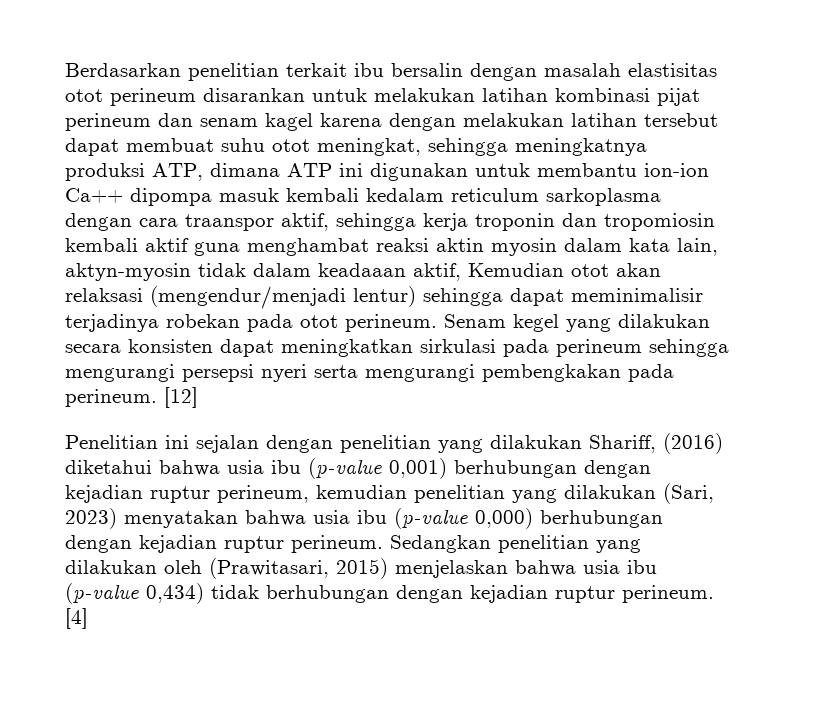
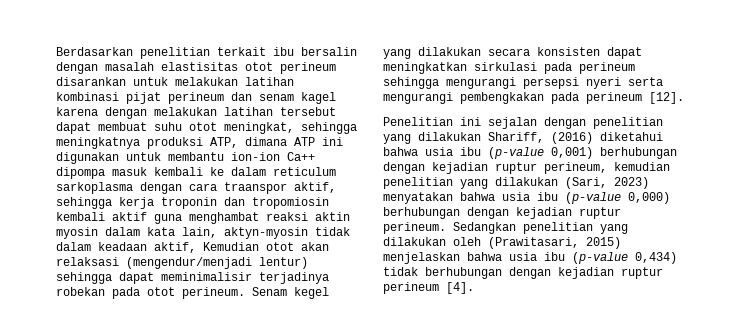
- Berdasarkan penelitian terkait ibu bersalin dengan masalah elastisitas otot perineum disarankan untuk melakukan latihan kombinasi pijat perineum dan senam kagel karena dengan melakukan latihan tersebut dapat membuat suhu otot meningkat, sehingga meningkatnya produksi ATP, dimana ATP ini digunakan untuk membantu ion-ion Ca++ dipompa masuk kembali kedalam reticulum sarkoplasma dengan cara traanspor aktif, sehingga kerja troponin dan tropomiosin kembali aktif guna menghambat reaksi aktin myosin dalam kata lain, aktyn-myosin tidak dalam keadaaan aktif, Kemudian otot akan relaksasi (mengendur/menjadi lentur) sehingga dapat meminimalisir terjadinya robekan pada otot perineum.
+ Berdasarkan penelitian terkait ibu bersalin dengan masalah elastisitas otot perineum disarankan untuk melakukan latihan kombinasi pijat perineum dan senam kagel karena dengan melakukan latihan tersebut dapat membuat suhu otot meningkat, sehingga meningkatnya produksi ATP, dimana ATP ini digunakan untuk membantu ion-ion Ca++ dipompa masuk kembali ke dalam reticulum sarkoplasma dengan cara traanspor aktif, sehingga kerja troponin dan tropomiosin kembali aktif guna menghambat reaksi aktin myosin dalam kata lain, aktyn-myosin tidak dalam keadaan aktif, Kemudian otot akan relaksasi (mengendur/menjadi lentur) sehingga dapat meminimalisir terjadinya robekan pada otot perineum.
- Senam kegel yang dilakukan secara konsisten dapat meningkatkan sirkulasi pada perineum sehingga mengurangi persepsi nyeri serta mengurangi pembengkakan pada perineum. [12]
+ Senam kegel yang dilakukan secara konsisten dapat meningkatkan sirkulasi pada perineum sehingga mengurangi persepsi nyeri serta mengurangi pembengkakan pada perineum [12].
- Sedangkan penelitian yang dilakukan oleh (Prawitasari, 2015) menjelaskan bahwa usia ibu (p-value 0,434) tidak berhubungan dengan kejadian ruptur perineum. [4]
+ Sedangkan penelitian yang dilakukan oleh (Prawitasari, 2015) menjelaskan bahwa usia ibu (p-value 0,434) tidak berhubungan dengan kejadian ruptur perineum [4].

